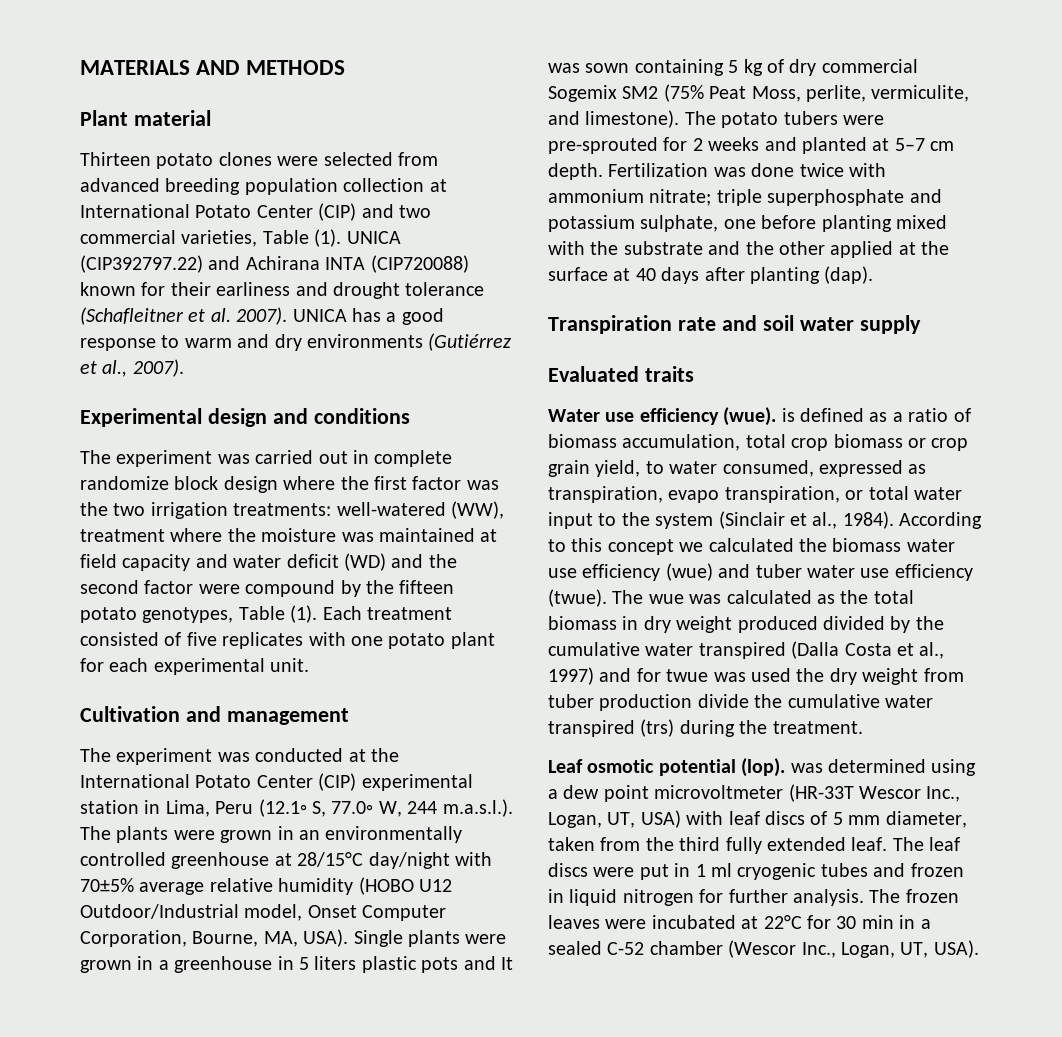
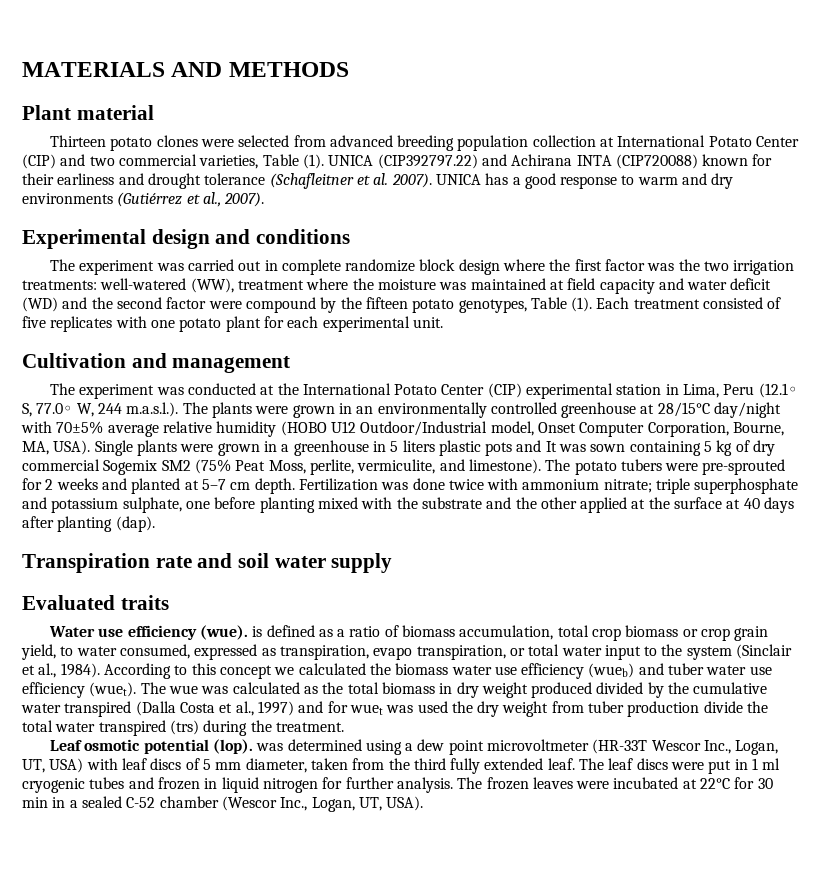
- According to this concept we calculated the biomass water use efficiency (wue) and tuber water use efficiency (twue).
+ According to this concept we calculated the biomass water use efficiency (wueb) and tuber water use efficiency (wuet).
- The wue was calculated as the total biomass in dry weight produced divided by the cumulative water transpired (Dalla Costa et al., 1997) and for twue was used the dry weight from tuber production divide the cumulative water transpired (trs) during the treatment.
+ The wue was calculated as the total biomass in dry weight produced divided by the cumulative water transpired (Dalla Costa et al., 1997) and for wuet was used the dry weight from tuber production divide the total water transpired (trs) during the treatment.

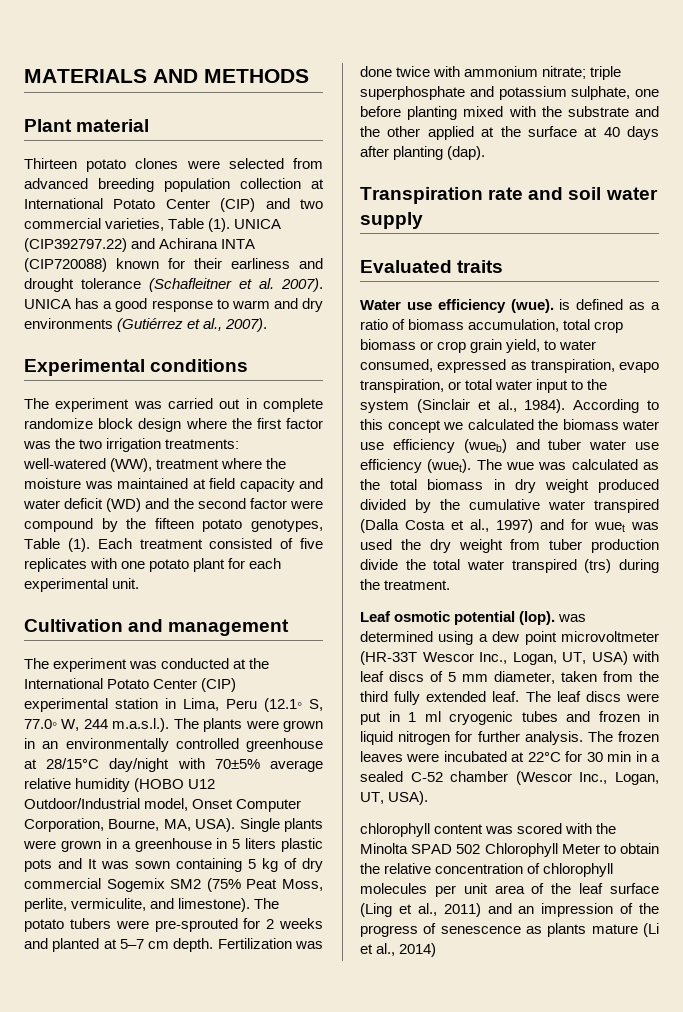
- Experimental design and conditions
+ Experimental conditions
+ chlorophyll content was scored with the Minolta SPAD 502 Chlorophyll Meter to obtain the relative concentration of chlorophyll molecules per unit area of the leaf surface (Ling et al., 2011) and an impression of the progress of senescence as plants mature (Li et al., 2014)

